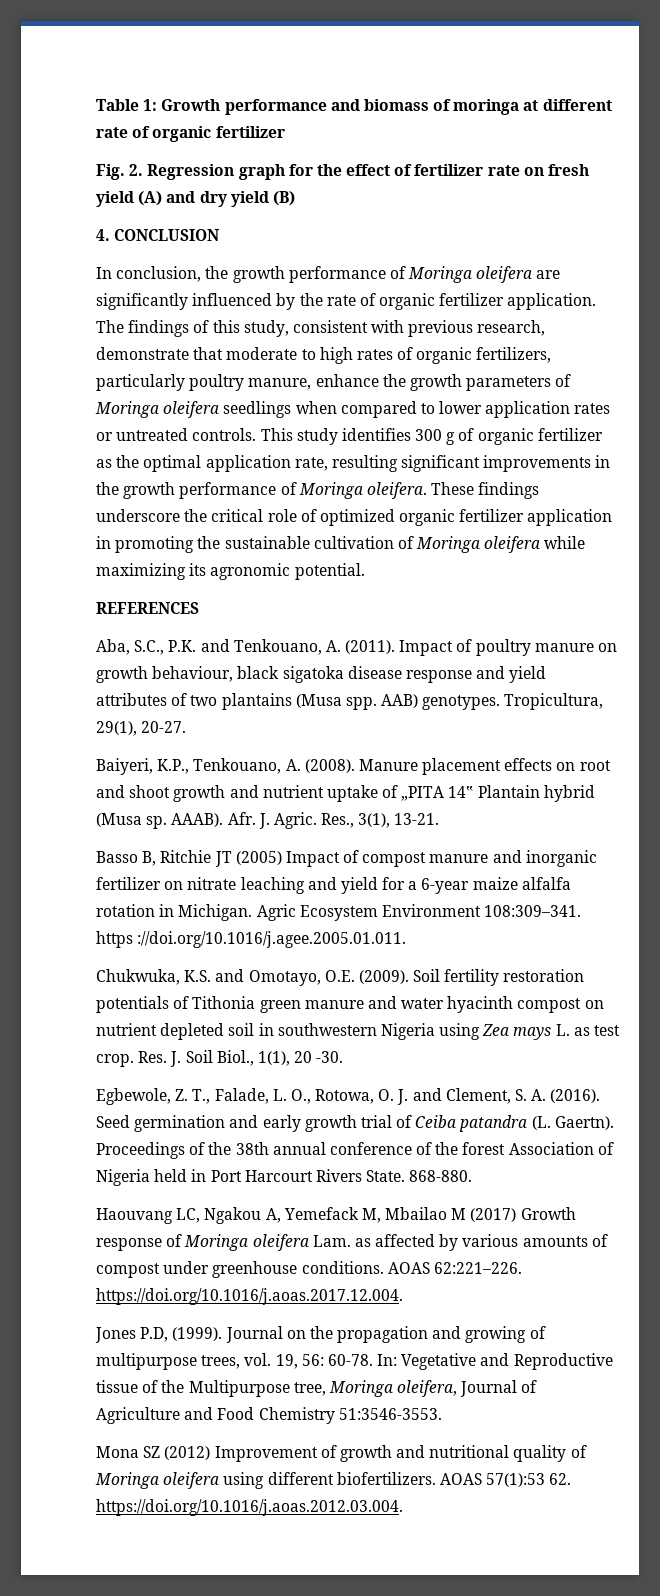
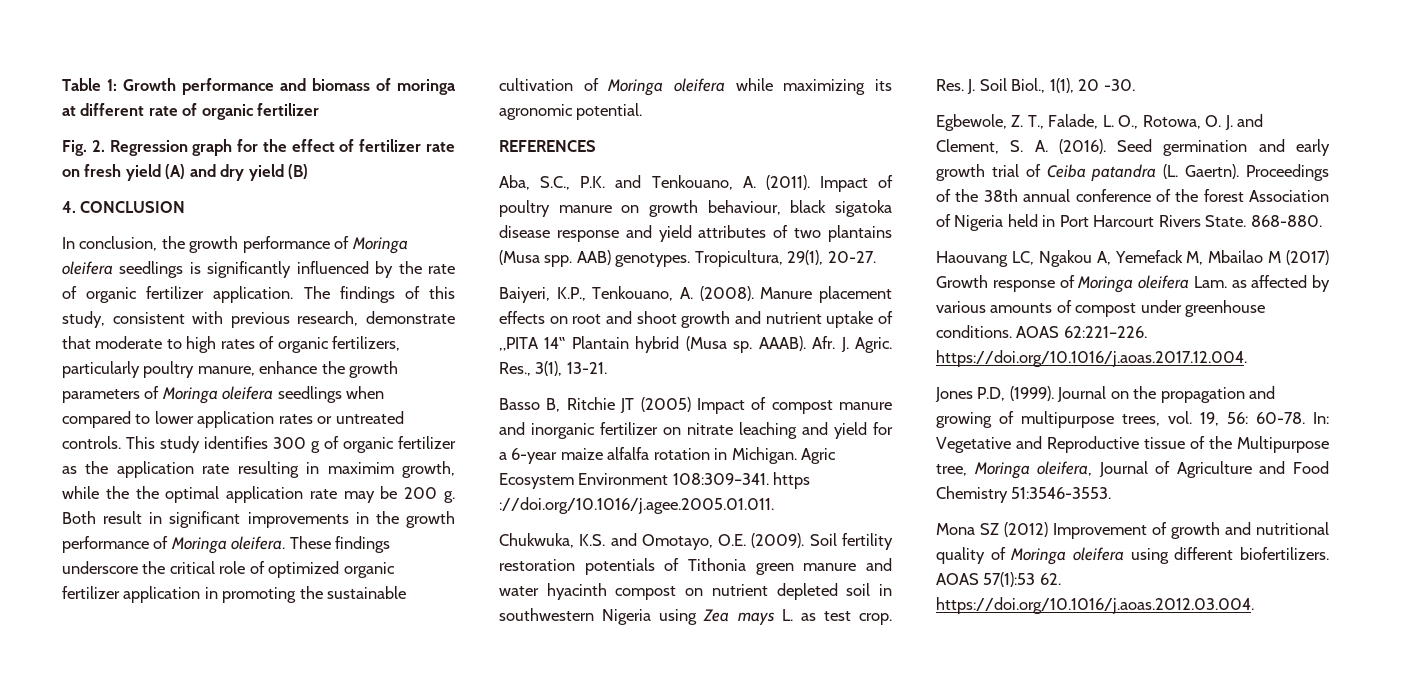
- In conclusion, the growth performance of Moringa oleifera are significantly influenced by the rate of organic fertilizer application.
+ In conclusion, the growth performance of Moringa oleifera seedlings is significantly influenced by the rate of organic fertilizer application.
- This study identifies 300 g of organic fertilizer as the optimal application rate, resulting significant improvements in the growth performance of Moringa oleifera.
+ This study identifies 300 g of organic fertilizer as the application rate resulting in maximim growth, while the the optimal application rate may be 200 g. Both result in significant improvements in the growth performance of Moringa oleifera.

